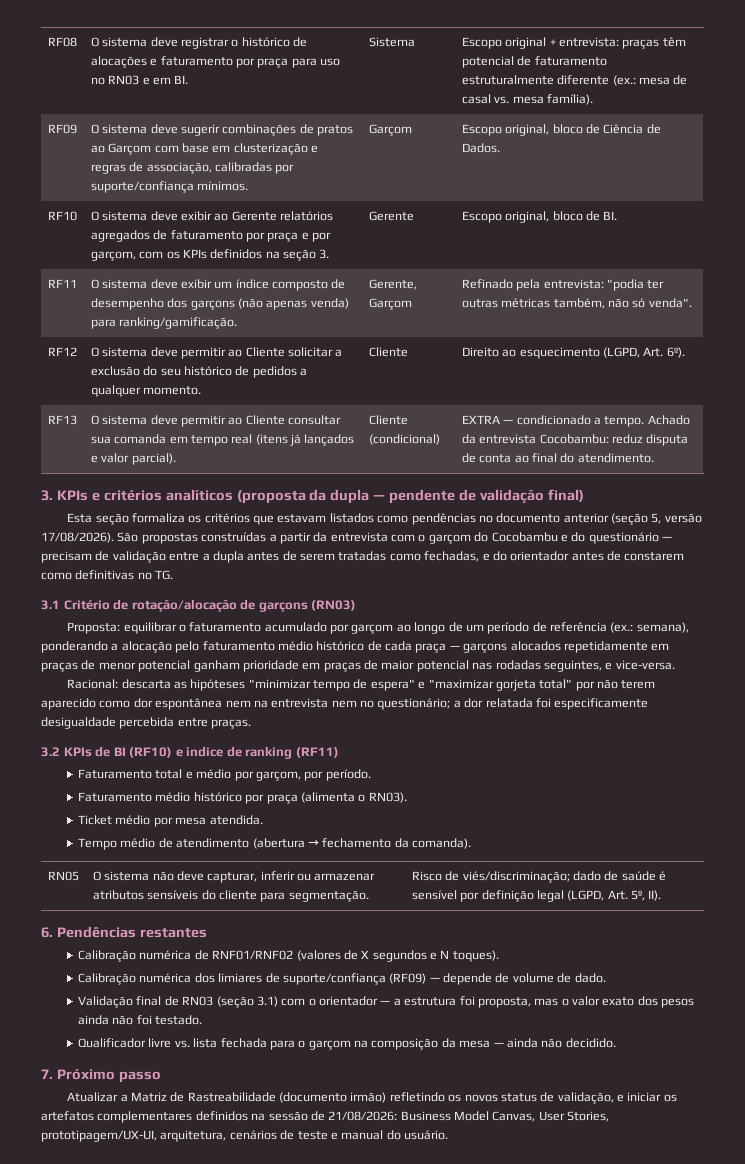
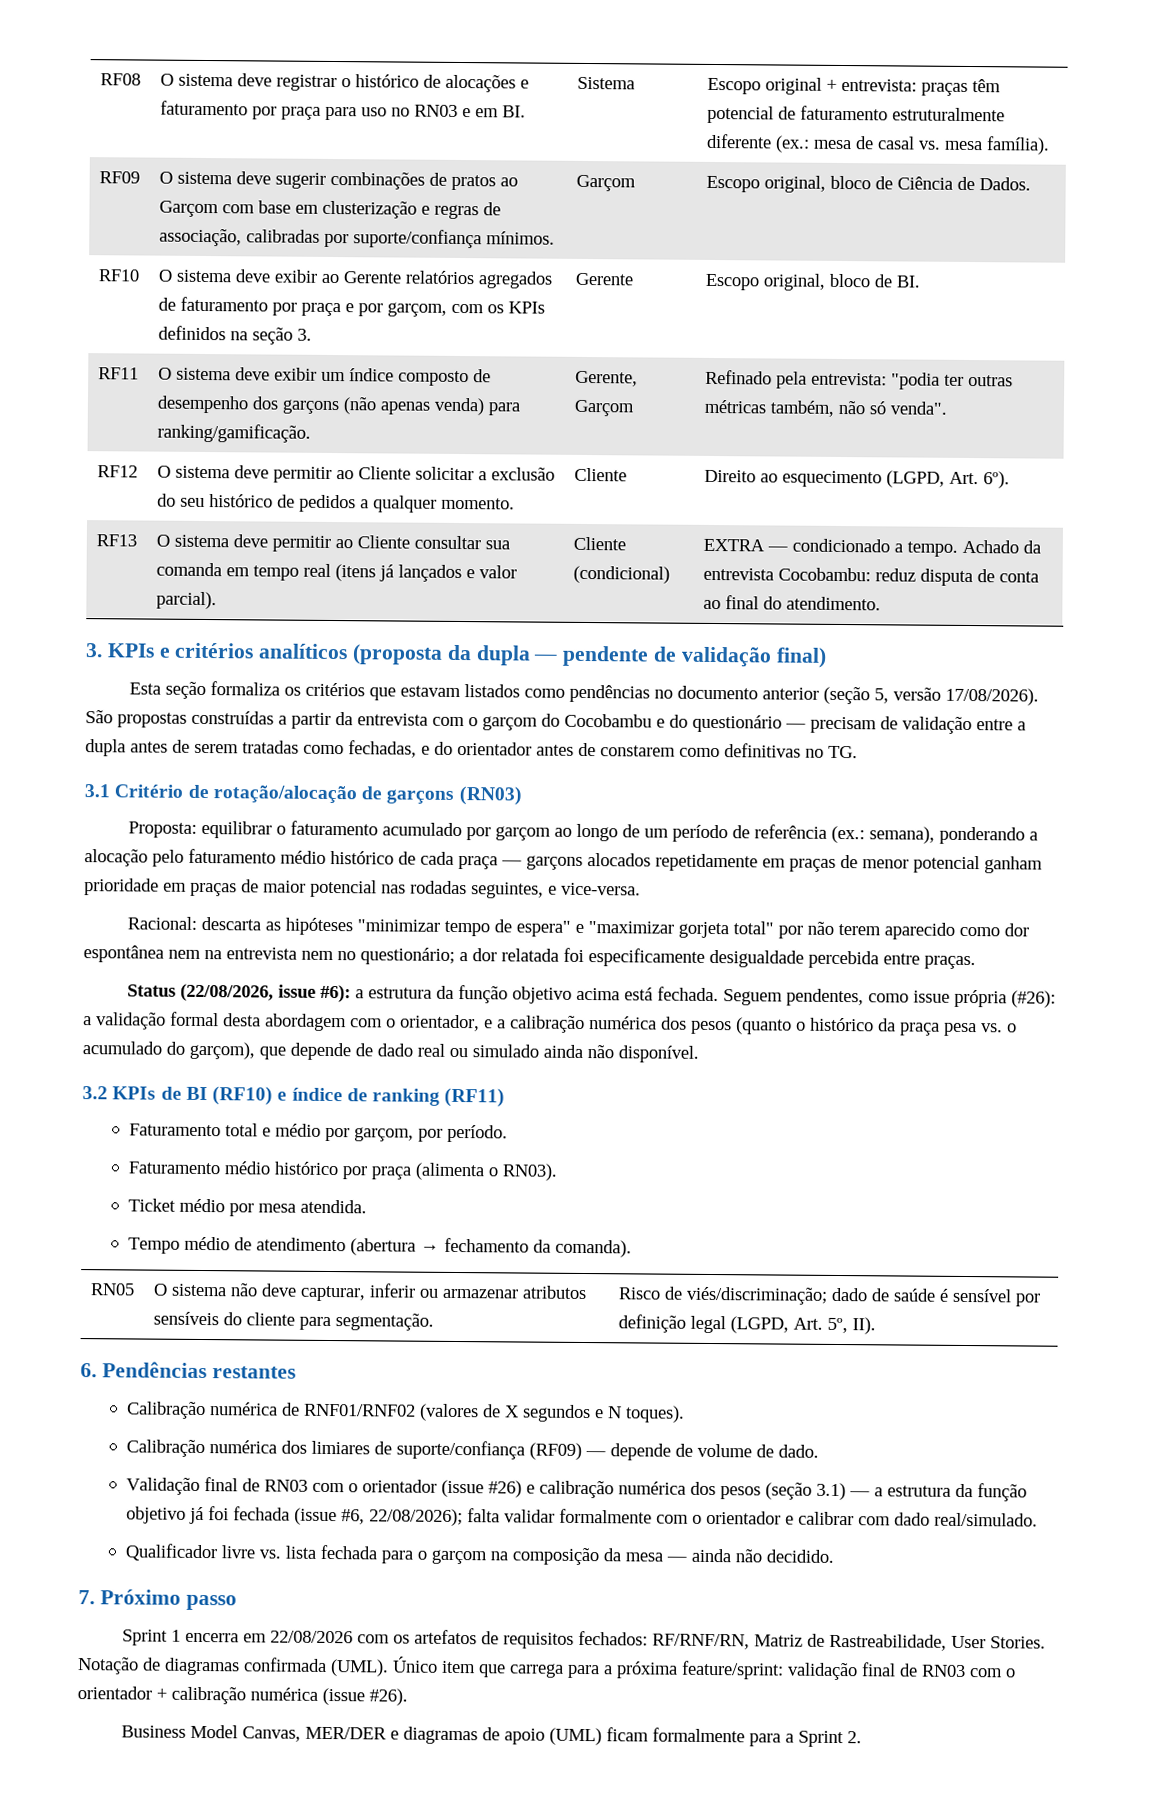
+ Status (22/08/2026, issue #6): a estrutura da função objetivo acima está fechada. Seguem pendentes, como issue própria (#26): a validação formal desta abordagem com o orientador, e a calibração numérica dos pesos (quanto o histórico da praça pesa vs. o acumulado do garçom), que depende de dado real ou simulado ainda não disponível.
- Validação final de RN03 (seção 3.1) com o orientador — a estrutura foi proposta, mas o valor exato dos pesos ainda não foi testado.
+ Validação final de RN03 com o orientador (issue #26) e calibração numérica dos pesos (seção 3.1) — a estrutura da função objetivo já foi fechada (issue #6, 22/08/2026); falta validar formalmente com o orientador e calibrar com dado real/simulado.
- Atualizar a Matriz de Rastreabilidade (documento irmão) refletindo os novos status de validação, e iniciar os artefatos complementares definidos na sessão de 21/08/2026: Business Model Canvas, User Stories, prototipagem/UX-UI, arquitetura, cenários de teste e manual do usuário.
+ Sprint 1 encerra em 22/08/2026 com os artefatos de requisitos fechados: RF/RNF/RN, Matriz de Rastreabilidade, User Stories. Notação de diagramas confirmada (UML). Único item que carrega para a próxima feature/sprint: validação final de RN03 com o orientador + calibração numérica (issue #26).
+ Business Model Canvas, MER/DER e diagramas de apoio (UML) ficam formalmente para a Sprint 2.

